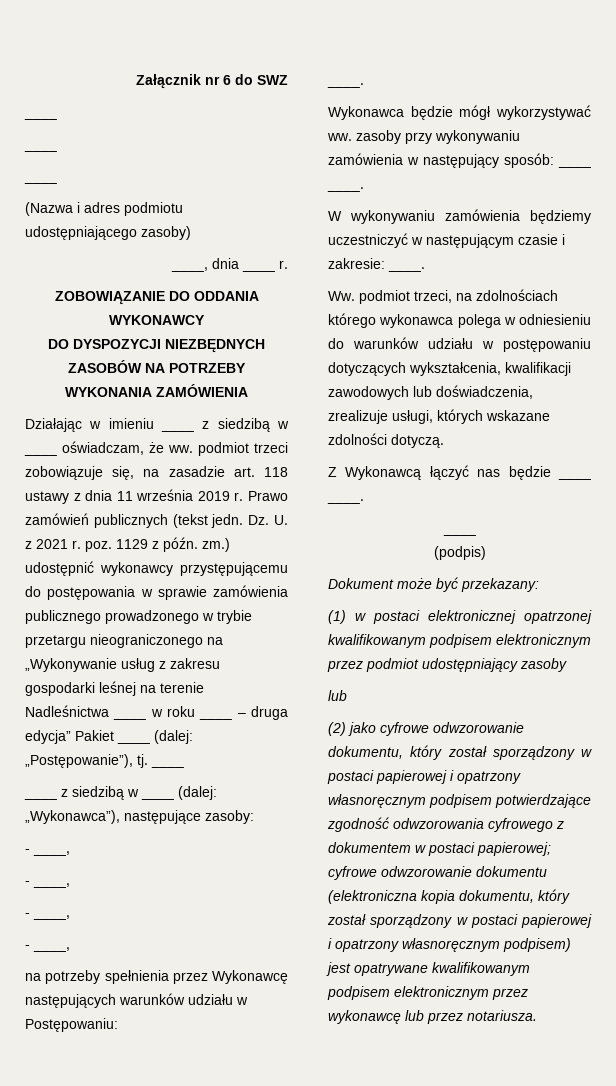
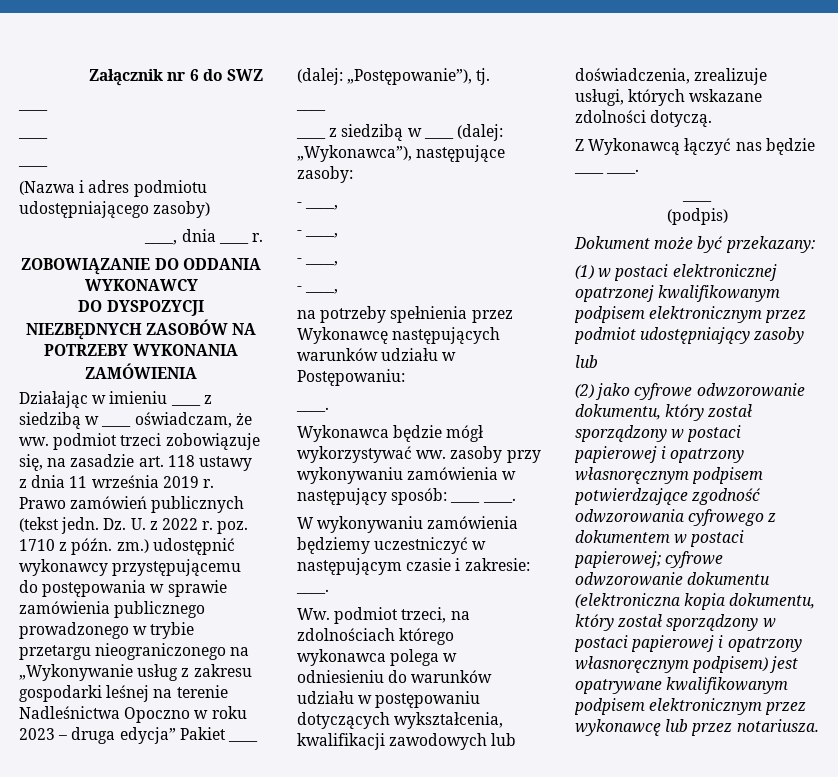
- Dz. U. z 2021 r. poz. 1129 z późn. zm.) udostępnić wykonawcy przystępującemu do postępowania w sprawie zamówienia publicznego prowadzonego w trybie przetargu nieograniczonego na „Wykonywanie usług z zakresu gospodarki leśnej na terenie Nadleśnictwa ____ w roku ____ – druga edycja” Pakiet ____ (dalej: „Postępowanie”), tj. ____
+ Dz. U. z 2022 r. poz. 1710 z późn. zm.) udostępnić wykonawcy przystępującemu do postępowania w sprawie zamówienia publicznego prowadzonego w trybie przetargu nieograniczonego na „Wykonywanie usług z zakresu gospodarki leśnej na terenie Nadleśnictwa Opoczno w roku 2023 – druga edycja” Pakiet ____ (dalej: „Postępowanie”), tj.
+ ____

